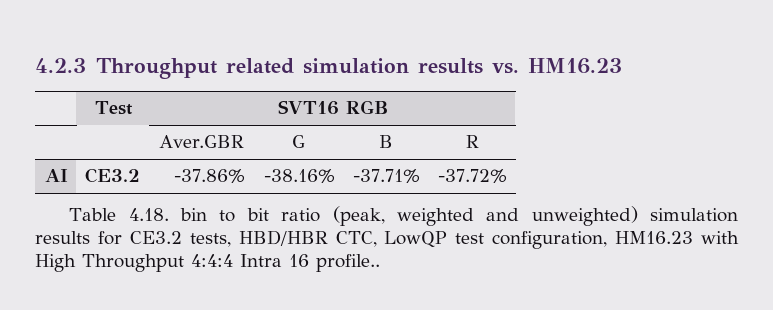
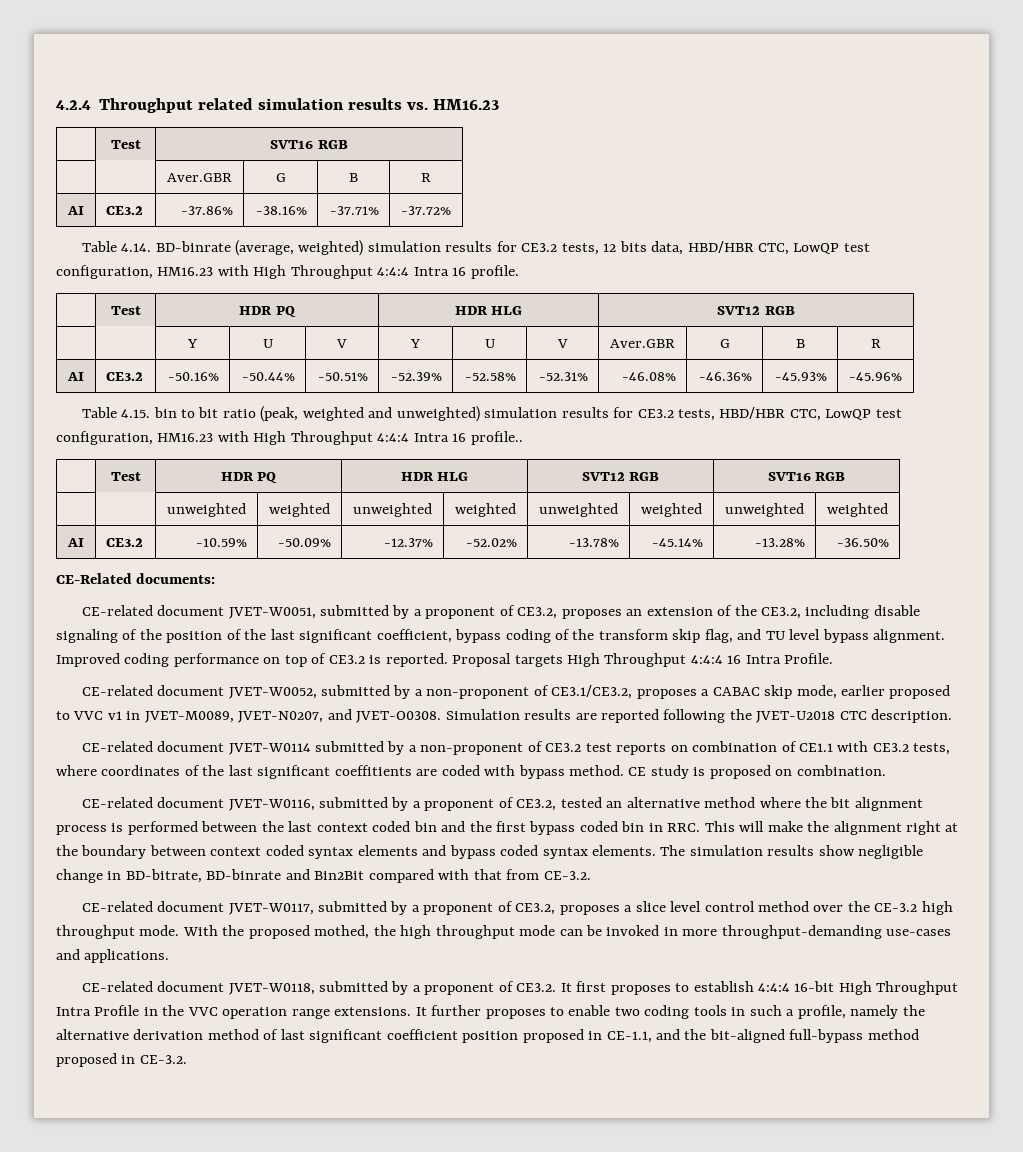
- 4.2.3 Throughput related simulation results vs. HM16.23
+ 4.2.4 Throughput related simulation results vs. HM16.23
- Table 4.18. bin to bit ratio (peak, weighted and unweighted) simulation results for CE3.2 tests, HBD/HBR CTC, LowQP test configuration, HM16.23 with High Throughput 4:4:4 Intra 16 profile..
+ Table 4.14. BD-binrate (average, weighted) simulation results for CE3.2 tests, 12 bits data, HBD/HBR CTC, LowQP test configuration, HM16.23 with High Throughput 4:4:4 Intra 16 profile.
+ | Test | HDR PQ | HDR HLG | SVT12 RGB
+ | | Y | U | V | Y | U | V | Aver.GBR | G | B | R
+ AI | CE3.2 | -50.16% | -50.44% | -50.51% | -52.39% | -52.58% | -52.31% | -46.08% | -46.36% | -45.93% | -45.96%
+ Table 4.15. bin to bit ratio (peak, weighted and unweighted) simulation results for CE3.2 tests, HBD/HBR CTC, LowQP test configuration, HM16.23 with High Throughput 4:4:4 Intra 16 profile..
+ | Test | HDR PQ | HDR HLG | SVT12 RGB | SVT16 RGB
+ | | unweighted | weighted | unweighted | weighted | unweighted | weighted | unweighted | weighted
+ AI | CE3.2 | -10.59% | -50.09% | -12.37% | -52.02% | -13.78% | -45.14% | -13.28% | -36.50%
+ CE-Related documents:
+ CE-related document JVET-W0051, submitted by a proponent of CE3.2, proposes an extension of the CE3.2, including disable signaling of the position of the last significant coefficient, bypass coding of the transform skip flag, and TU level bypass alignment. Improved coding performance on top of CE3.2 is reported. Proposal targets High Throughput 4:4:4 16 Intra Profile.
+ CE-related document JVET-W0052, submitted by a non-proponent of CE3.1/CE3.2, proposes a CABAC skip mode, earlier proposed to VVC v1 in JVET-M0089, JVET-N0207, and JVET-O0308. Simulation results are reported following the JVET-U2018 CTC description.
+ CE-related document JVET-W0114 submitted by a non-proponent of CE3.2 test reports on combination of CE1.1 with CE3.2 tests, where coordinates of the last significant coeffitients are coded with bypass method. CE study is proposed on combination.
+ CE-related document JVET-W0116, submitted by a proponent of CE3.2, tested an alternative method where the bit alignment process is performed between the last context coded bin and the first bypass coded bin in RRC. This will make the alignment right at the boundary between context coded syntax elements and bypass coded syntax elements. The simulation results show negligible change in BD-bitrate, BD-binrate and Bin2Bit compared with that from CE-3.2.
+ CE-related document JVET-W0117, submitted by a proponent of CE3.2, proposes a slice level control method over the CE-3.2 high throughput mode. With the proposed mothed, the high throughput mode can be invoked in more throughput-demanding use-cases and applications.
+ CE-related document JVET-W0118, submitted by a proponent of CE3.2. It first proposes to establish 4:4:4 16-bit High Throughput Intra Profile in the VVC operation range extensions. It further proposes to enable two coding tools in such a profile, namely the alternative derivation method of last significant coefficient position proposed in CE-1.1, and the bit-aligned full-bypass method proposed in CE-3.2.

